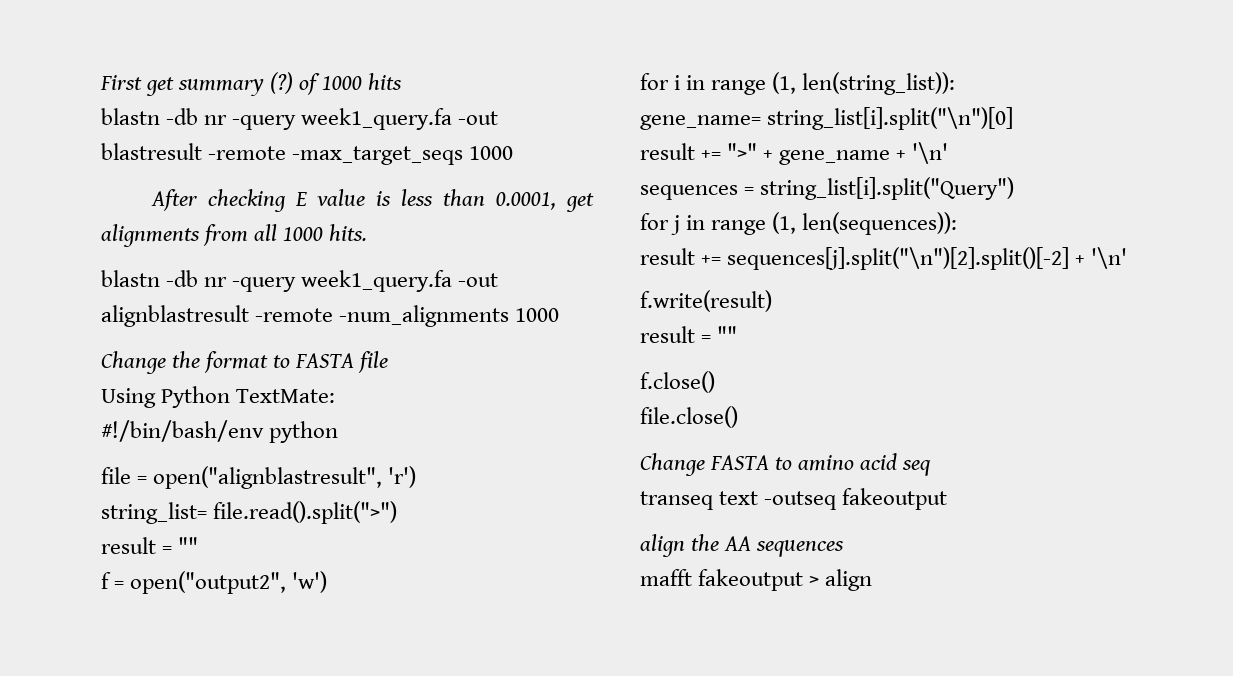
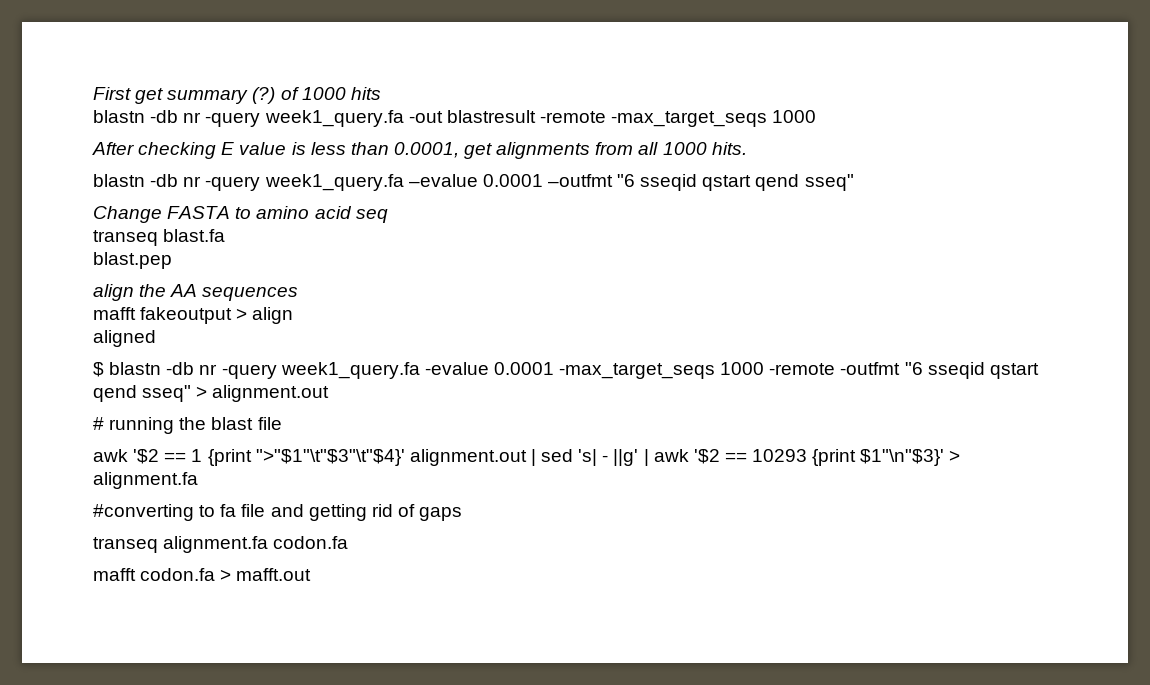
- blastn -db nr -query week1_query.fa -out alignblastresult -remote -num_alignments 1000
- Change the format to FASTA file
- Using Python TextMate:
- #!/bin/bash/env python
- file = open("alignblastresult", 'r')
- string_list= file.read().split(">")
- result = ""
- f = open("output2", 'w')
- for i in range (1, len(string_list)):
- gene_name= string_list[i].split("\n")[0]
- result += ">" + gene_name + '\n'
- sequences = string_list[i].split("Query")
- for j in range (1, len(sequences)):
- result += sequences[j].split("\n")[2].split()[-2] + '\n'
- f.write(result)
- result = ""
- f.close()
- file.close()
+ blastn -db nr -query week1_query.fa –evalue 0.0001 –outfmt "6 sseqid qstart qend sseq"
- transeq text -outseq fakeoutput
+ transeq blast.fa
+ blast.pep
+ aligned
+ $ blastn -db nr -query week1_query.fa -evalue 0.0001 -max_target_seqs 1000 -remote -outfmt "6 sseqid qstart qend sseq" > alignment.out
+ # running the blast file
+ awk '$2 == 1 {print ">"$1"\t"$3"\t"$4}' alignment.out | sed 's| - ||g' | awk '$2 == 10293 {print $1"\n"$3}' > alignment.fa
+ #converting to fa file and getting rid of gaps
+ transeq alignment.fa codon.fa
+ mafft codon.fa > mafft.out

